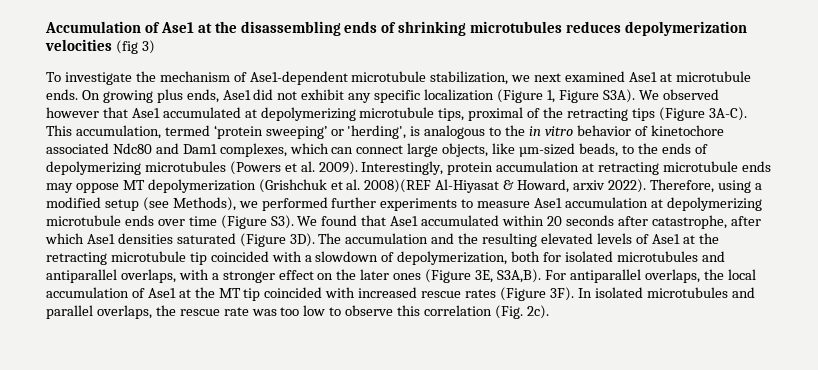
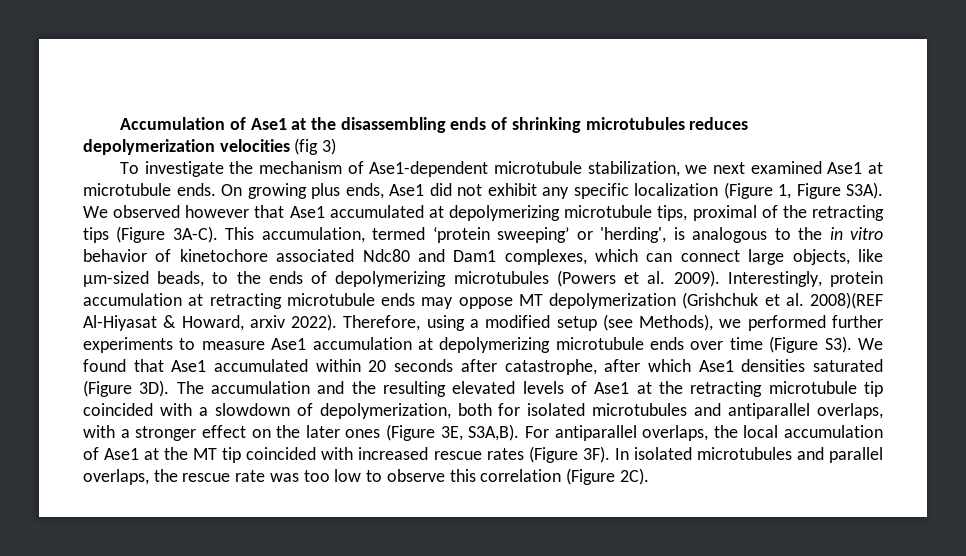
- In isolated microtubules and parallel overlaps, the rescue rate was too low to observe this correlation (Fig. 2c).
+ In isolated microtubules and parallel overlaps, the rescue rate was too low to observe this correlation (Figure 2C).

